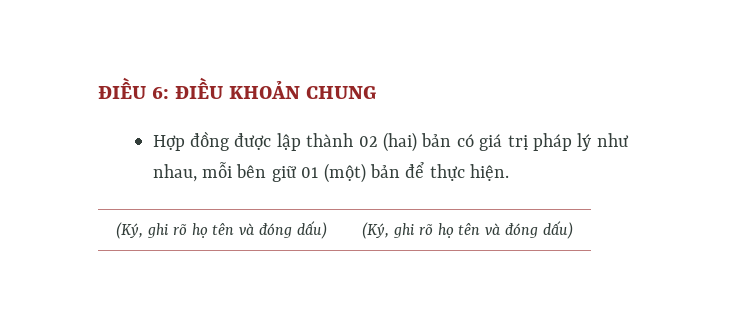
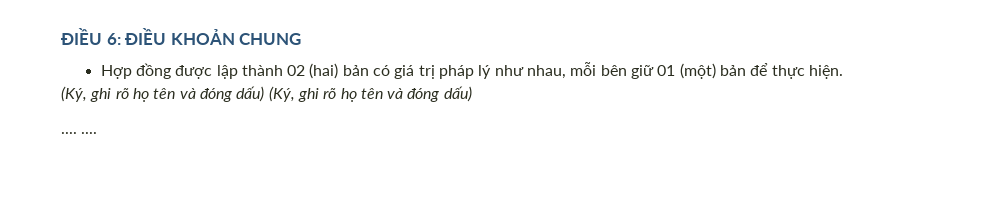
- (Ký, ghi rõ họ tên và đóng dấu) | (Ký, ghi rõ họ tên và đóng dấu)
+ (Ký, ghi rõ họ tên và đóng dấu) (Ký, ghi rõ họ tên và đóng dấu)
+ .... ....

